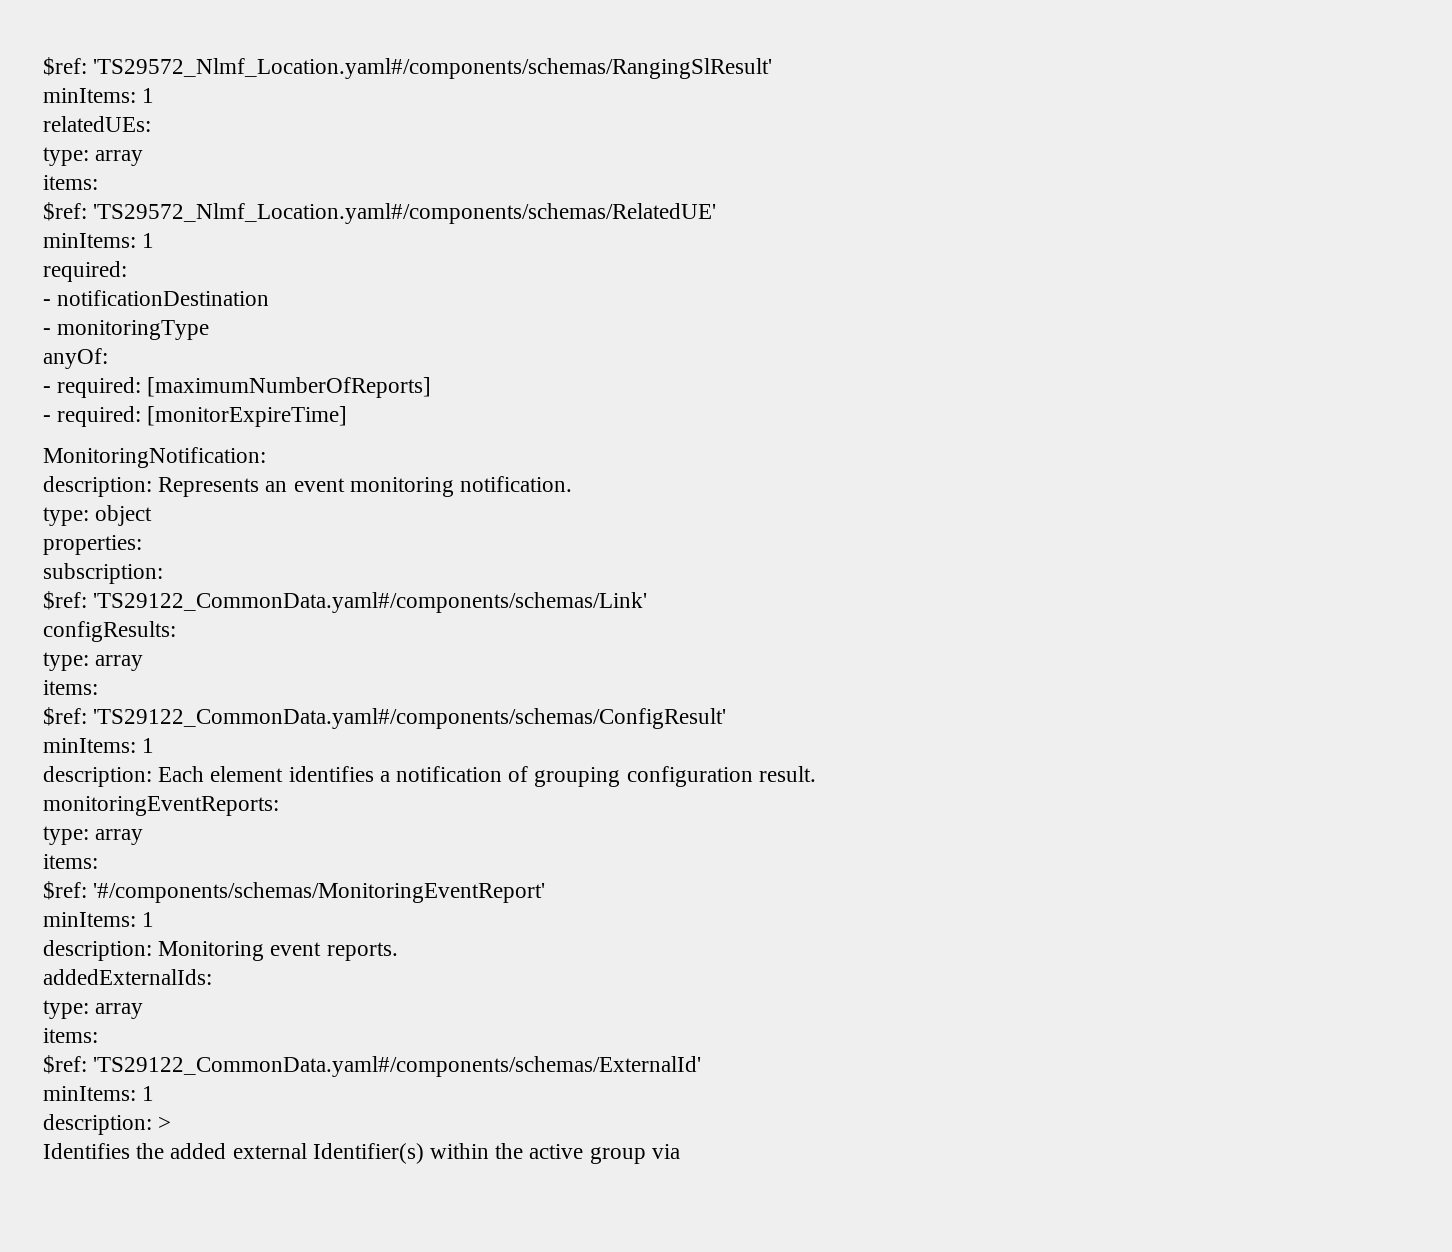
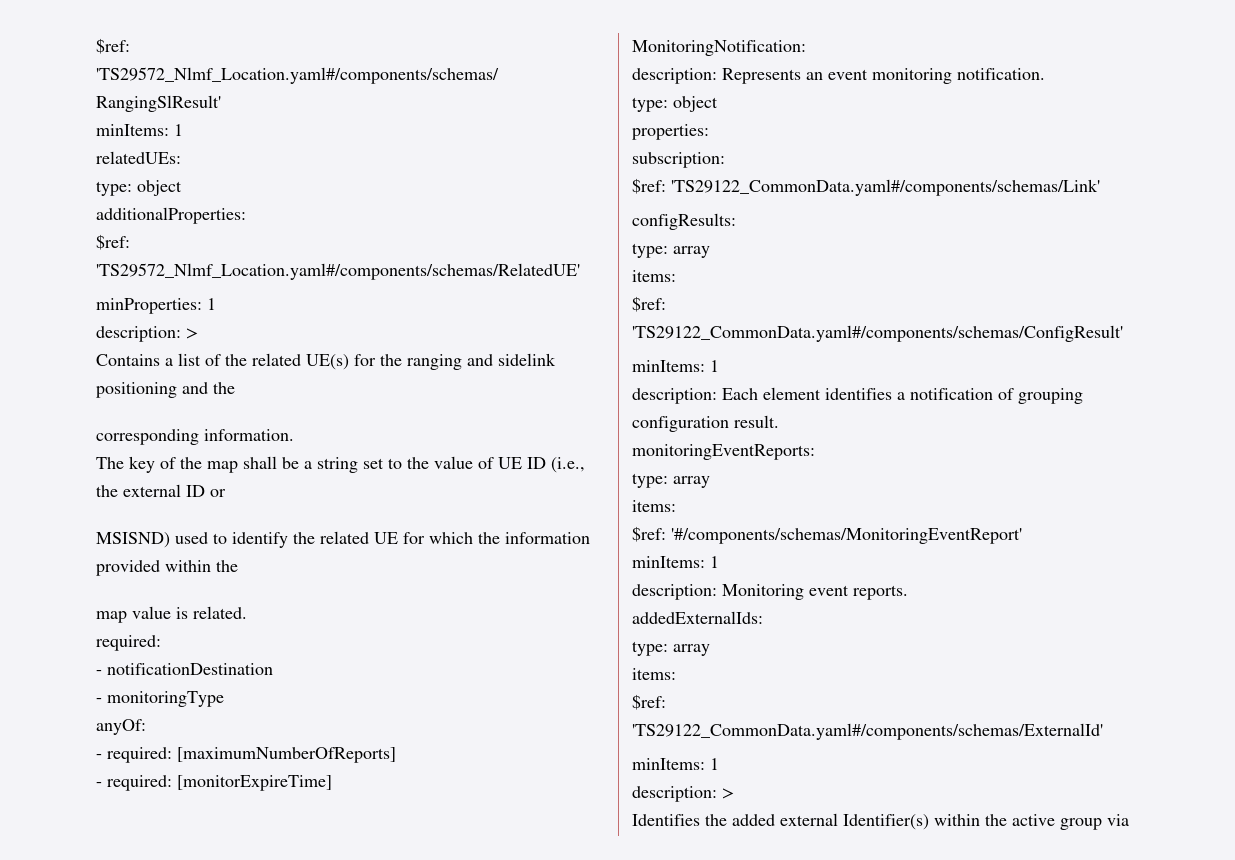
  relatedUEs:
- type: array
- items:
+ type: object
+ additionalProperties:
  $ref: 'TS29572_Nlmf_Location.yaml#/components/schemas/RelatedUE'
- minItems: 1
+ minProperties: 1
+ description: >
+ Contains a list of the related UE(s) for the ranging and sidelink positioning and the
+ corresponding information.
+ The key of the map shall be a string set to the value of UE ID (i.e., the external ID or
+ MSISND) used to identify the related UE for which the information provided within the
+ map value is related.

